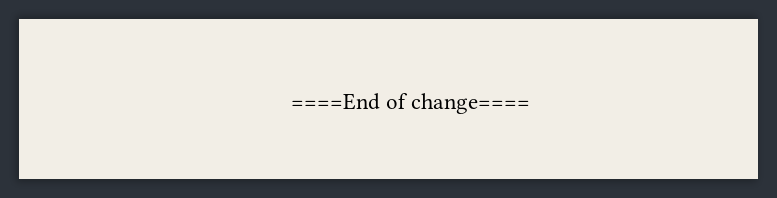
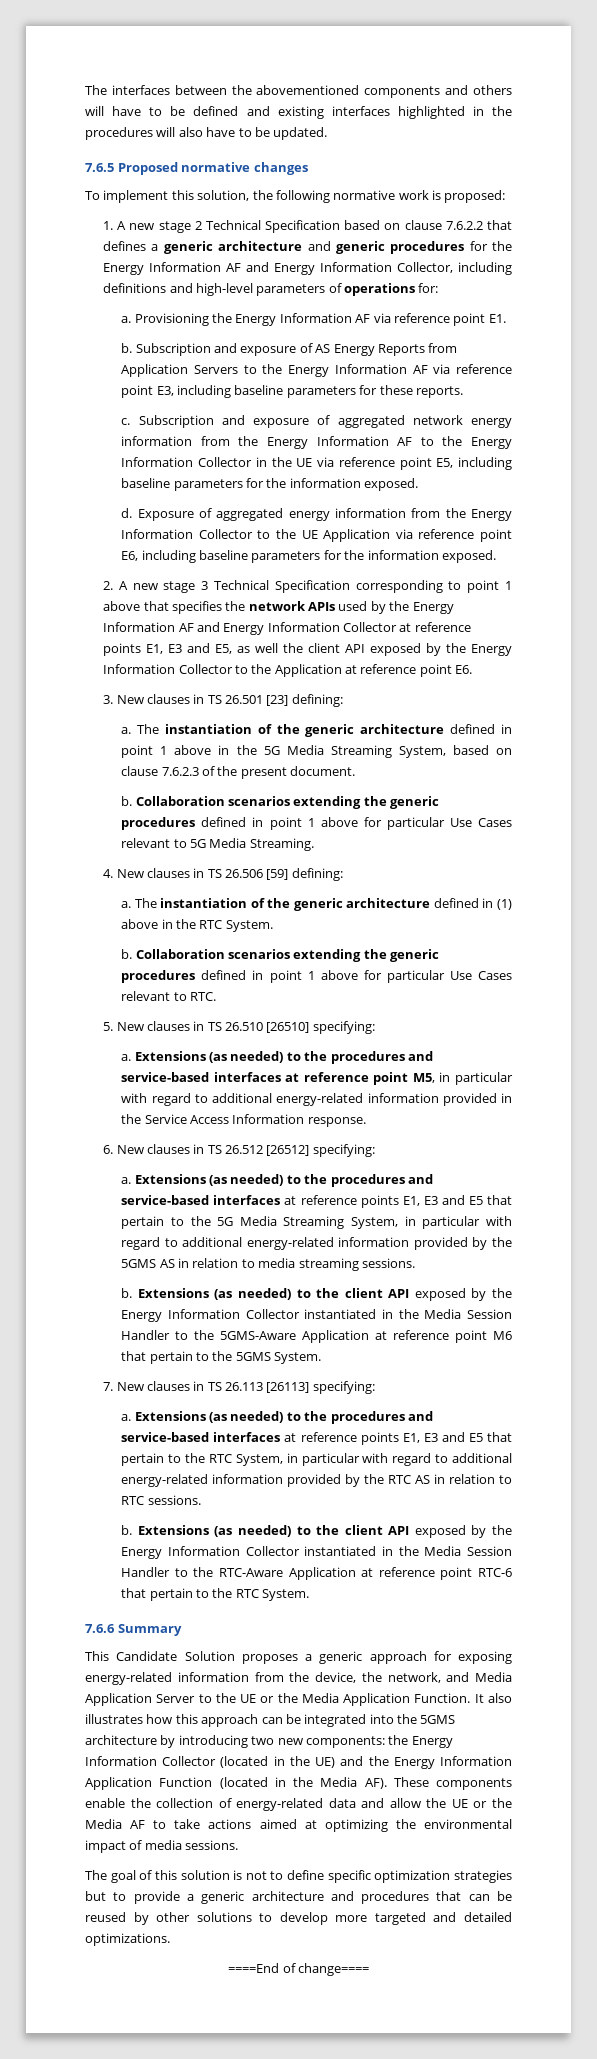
+ The interfaces between the abovementioned components and others will have to be defined and existing interfaces highlighted in the procedures will also have to be updated.
+ 7.6.5 Proposed normative changes
+ To implement this solution, the following normative work is proposed:
+ 1. A new stage 2 Technical Specification based on clause 7.6.2.2 that defines a generic architecture and generic procedures for the Energy Information AF and Energy Information Collector, including definitions and high-level parameters of operations for:
+ a. Provisioning the Energy Information AF via reference point E1.
+ b. Subscription and exposure of AS Energy Reports from Application Servers to the Energy Information AF via reference point E3, including baseline parameters for these reports.
+ c. Subscription and exposure of aggregated network energy information from the Energy Information AF to the Energy Information Collector in the UE via reference point E5, including baseline parameters for the information exposed.
+ d. Exposure of aggregated energy information from the Energy Information Collector to the UE Application via reference point E6, including baseline parameters for the information exposed.
+ 2. A new stage 3 Technical Specification corresponding to point 1 above that specifies the network APIs used by the Energy Information AF and Energy Information Collector at reference points E1, E3 and E5, as well the client API exposed by the Energy Information Collector to the Application at reference point E6.
+ 3. New clauses in TS 26.501 [23] defining:
+ a. The instantiation of the generic architecture defined in point 1 above in the 5G Media Streaming System, based on clause 7.6.2.3 of the present document.
+ b. Collaboration scenarios extending the generic procedures defined in point 1 above for particular Use Cases relevant to 5G Media Streaming.
+ 4. New clauses in TS 26.506 [59] defining:
+ a. The instantiation of the generic architecture defined in (1) above in the RTC System.
+ b. Collaboration scenarios extending the generic procedures defined in point 1 above for particular Use Cases relevant to RTC.
+ 5. New clauses in TS 26.510 [26510] specifying:
+ a. Extensions (as needed) to the procedures and service-based interfaces at reference point M5, in particular with regard to additional energy-related information provided in the Service Access Information response.
+ 6. New clauses in TS 26.512 [26512] specifying:
+ a. Extensions (as needed) to the procedures and service-based interfaces at reference points E1, E3 and E5 that pertain to the 5G Media Streaming System, in particular with regard to additional energy-related information provided by the 5GMS AS in relation to media streaming sessions.
+ b. Extensions (as needed) to the client API exposed by the Energy Information Collector instantiated in the Media Session Handler to the 5GMS-Aware Application at reference point M6 that pertain to the 5GMS System.
+ 7. New clauses in TS 26.113 [26113] specifying:
+ a. Extensions (as needed) to the procedures and service-based interfaces at reference points E1, E3 and E5 that pertain to the RTC System, in particular with regard to additional energy-related information provided by the RTC AS in relation to RTC sessions.
+ b. Extensions (as needed) to the client API exposed by the Energy Information Collector instantiated in the Media Session Handler to the RTC-Aware Application at reference point RTC-6 that pertain to the RTC System.
+ 7.6.6 Summary
+ This Candidate Solution proposes a generic approach for exposing energy-related information from the device, the network, and Media Application Server to the UE or the Media Application Function. It also illustrates how this approach can be integrated into the 5GMS architecture by introducing two new components: the Energy Information Collector (located in the UE) and the Energy Information Application Function (located in the Media AF). These components enable the collection of energy-related data and allow the UE or the Media AF to take actions aimed at optimizing the environmental impact of media sessions.
+ The goal of this solution is not to define specific optimization strategies but to provide a generic architecture and procedures that can be reused by other solutions to develop more targeted and detailed optimizations.

